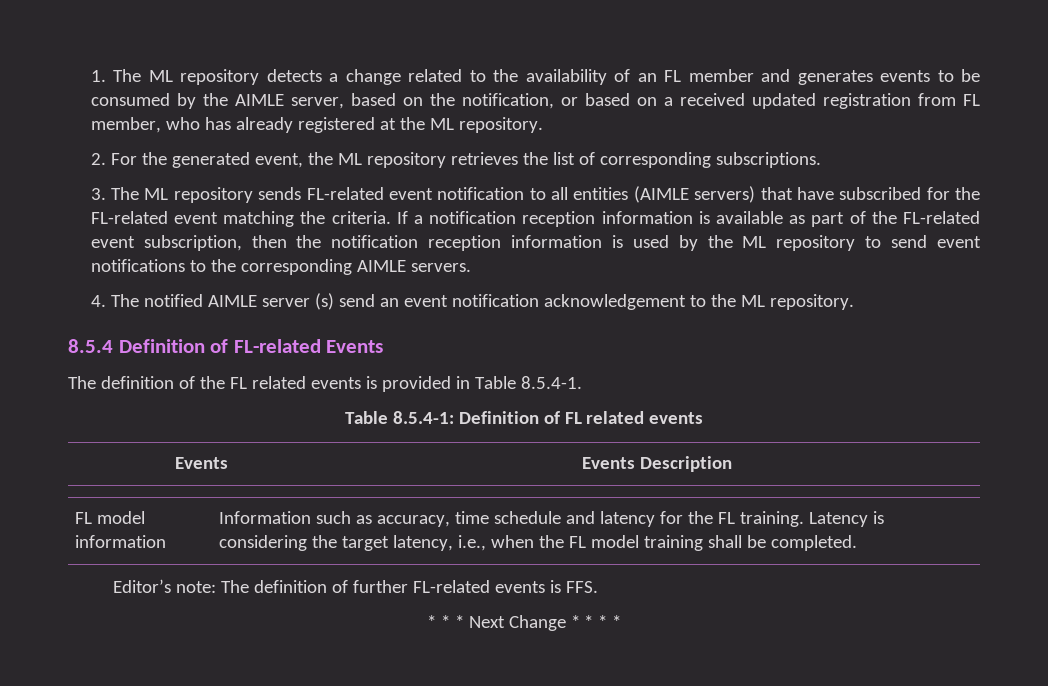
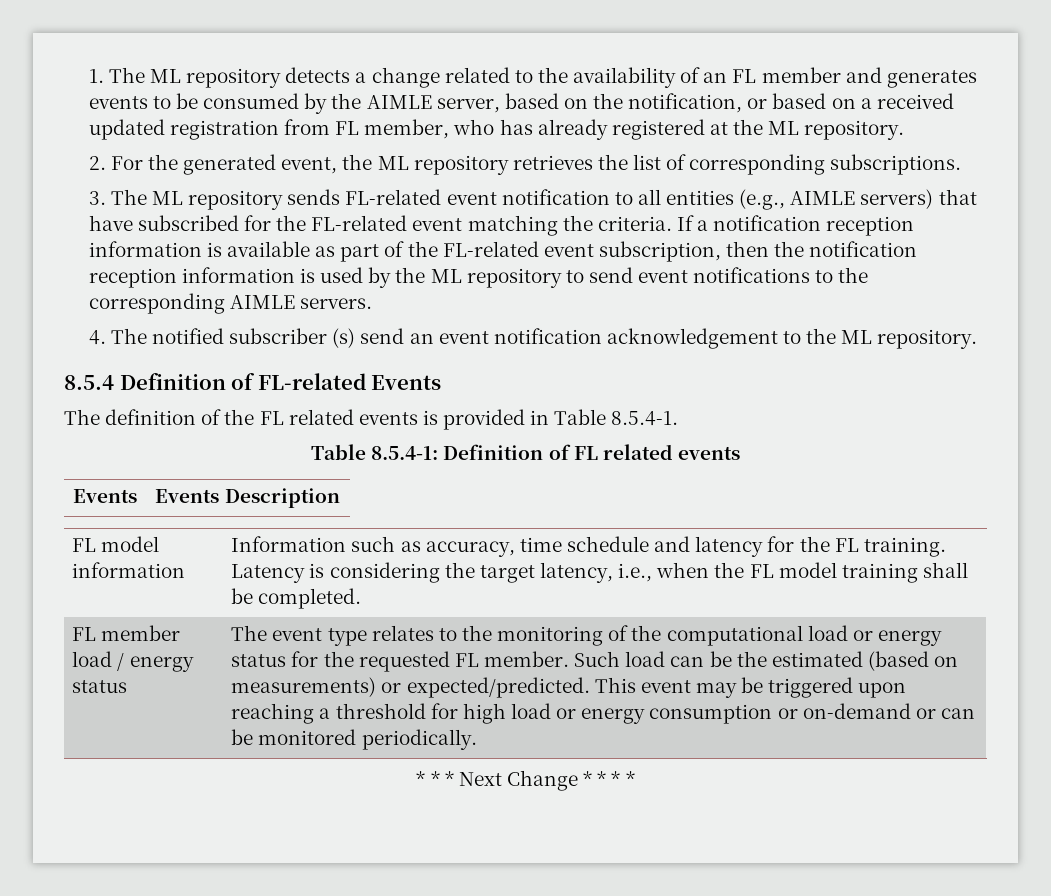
- 3. The ML repository sends FL-related event notification to all entities (AIMLE servers) that have subscribed for the FL-related event matching the criteria.
+ 3. The ML repository sends FL-related event notification to all entities (e.g., AIMLE servers) that have subscribed for the FL-related event matching the criteria.
- 4. The notified AIMLE server (s) send an event notification acknowledgement to the ML repository.
+ 4. The notified subscriber (s) send an event notification acknowledgement to the ML repository.
- Editor’s note: The definition of further FL-related events is FFS.
+ FL member load / energy status | The event type relates to the monitoring of the computational load or energy status for the requested FL member. Such load can be the estimated (based on measurements) or expected/predicted. This event may be triggered upon reaching a threshold for high load or energy consumption or on-demand or can be monitored periodically.

